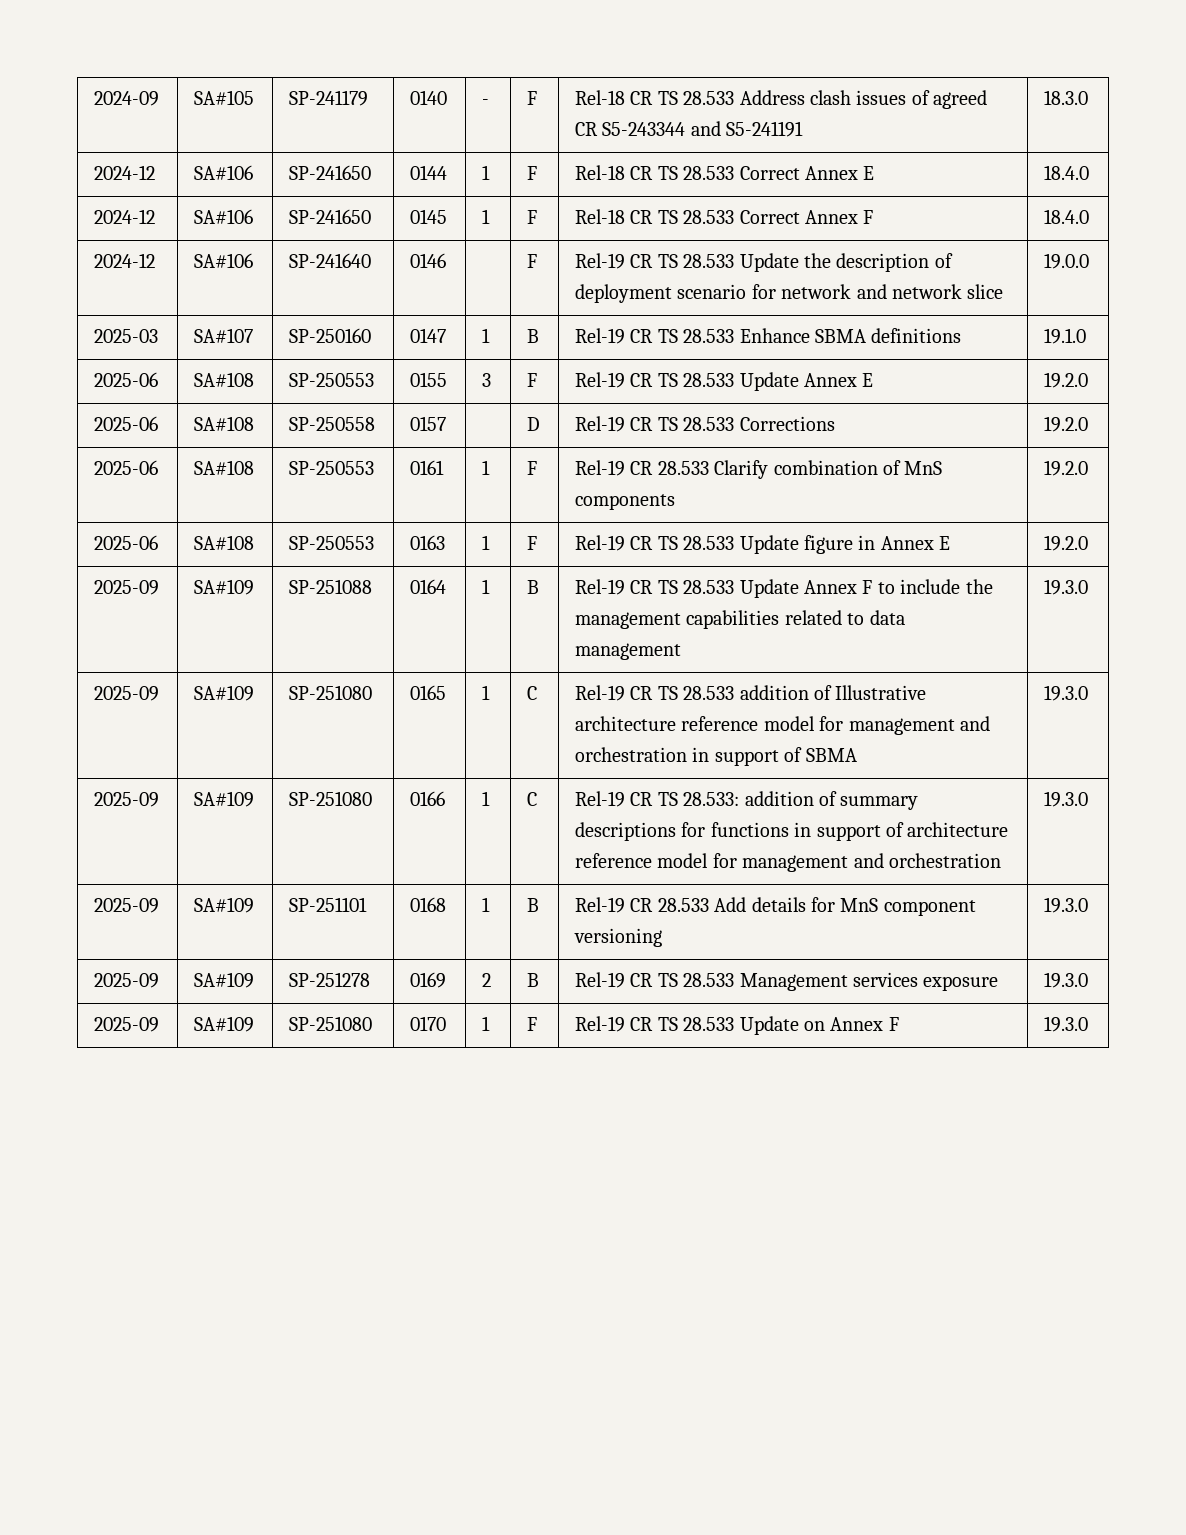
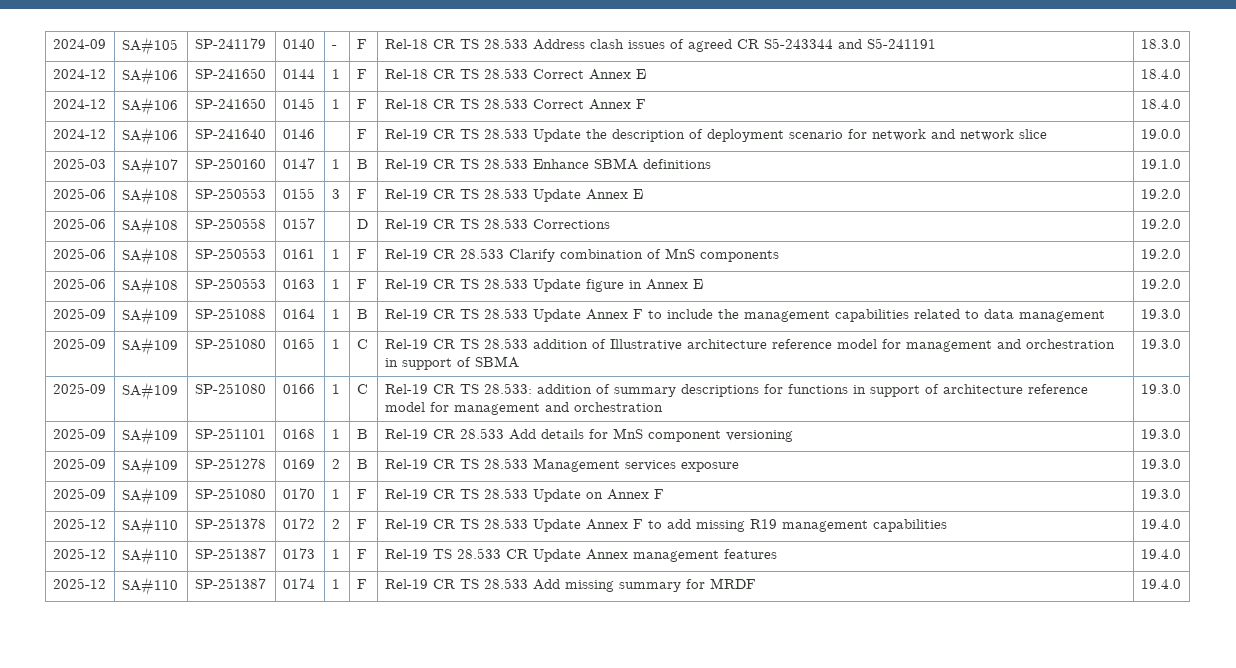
+ 2025-12 | SA#110 | SP-251378 | 0172 | 2 | F | Rel-19 CR TS 28.533 Update Annex F to add missing R19 management capabilities | 19.4.0
+ 2025-12 | SA#110 | SP-251387 | 0173 | 1 | F | Rel-19 TS 28.533 CR Update Annex management features | 19.4.0
+ 2025-12 | SA#110 | SP-251387 | 0174 | 1 | F | Rel-19 CR TS 28.533 Add missing summary for MRDF | 19.4.0

